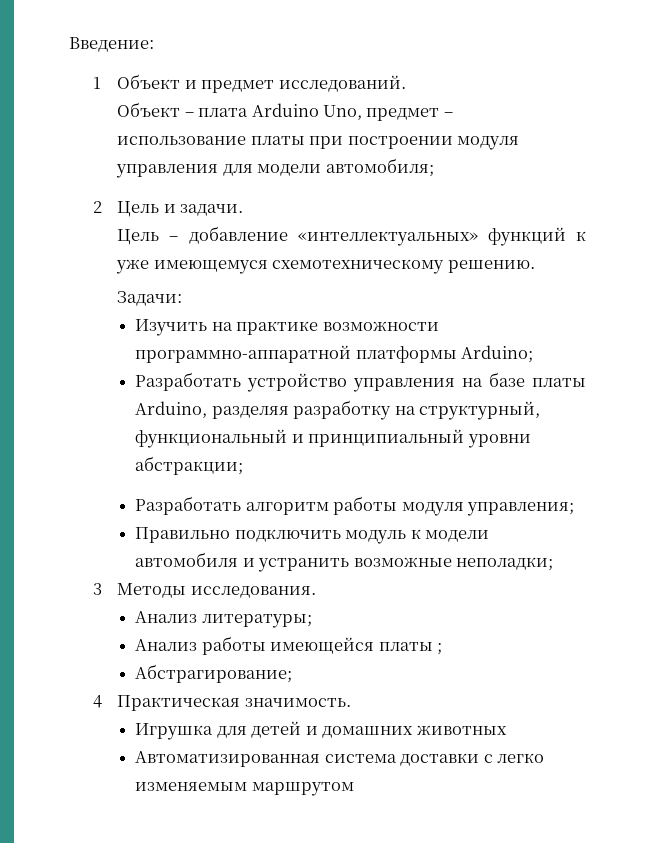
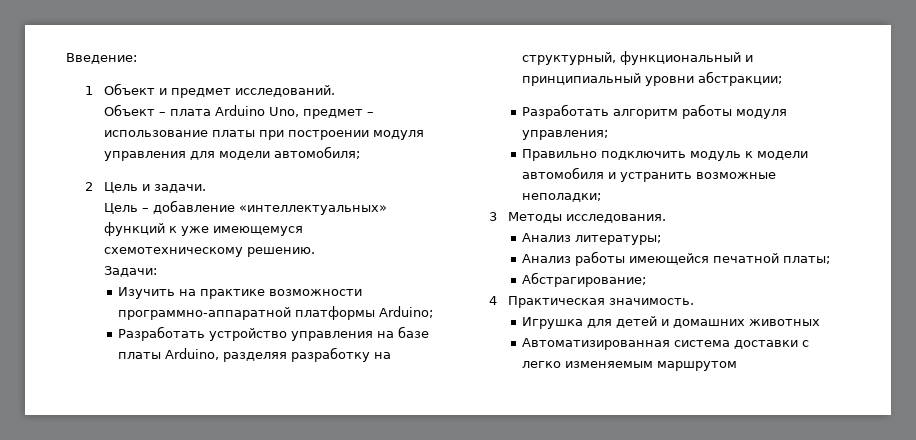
- Анализ работы имеющейся платы ;
+ Анализ работы имеющейся печатной платы;

